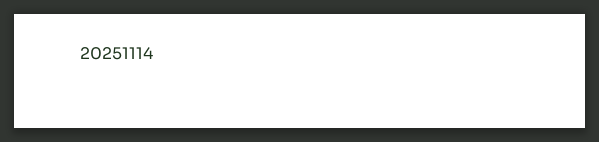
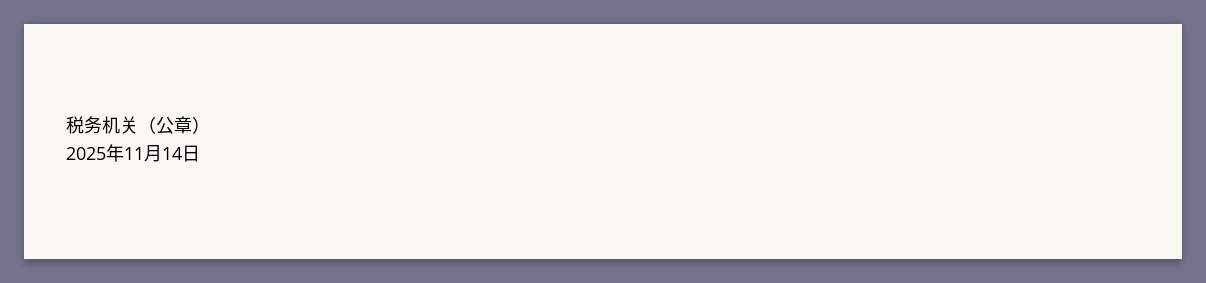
- 20251114
+ 税务机关（公章）
+ 2025年11月14日

